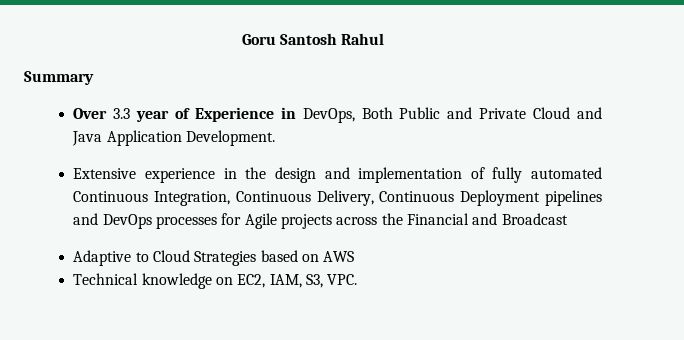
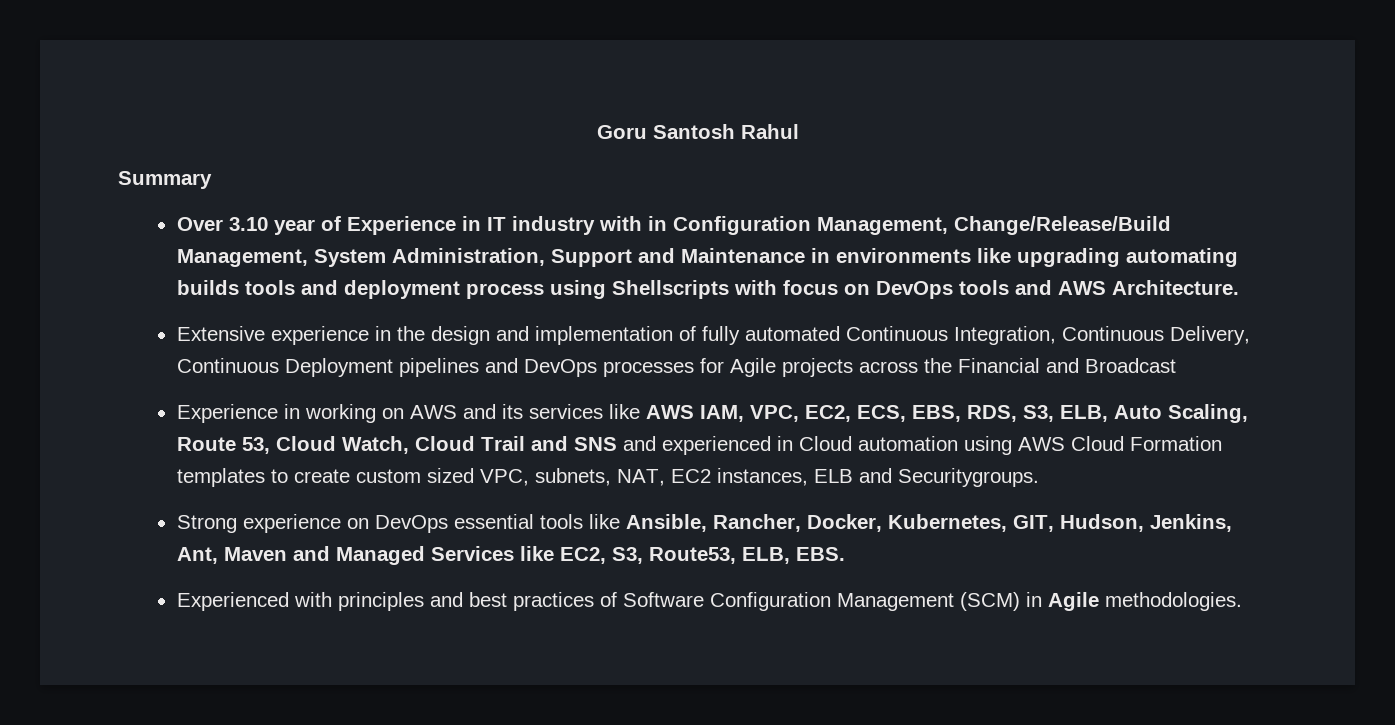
- Over 3.3 year of Experience in DevOps, Both Public and Private Cloud and Java Application Development.
+ Over 3.10 year of Experience in IT industry with in Configuration Management, Change/Release/Build Management, System Administration, Support and Maintenance in environments like upgrading automating builds tools and deployment process using Shellscripts with focus on DevOps tools and AWS Architecture.
- Adaptive to Cloud Strategies based on AWS
- Technical knowledge on EC2, IAM, S3, VPC.
+ Experience in working on AWS and its services like AWS IAM, VPC, EC2, ECS, EBS, RDS, S3, ELB, Auto Scaling, Route 53, Cloud Watch, Cloud Trail and SNS and experienced in Cloud automation using AWS Cloud Formation templates to create custom sized VPC, subnets, NAT, EC2 instances, ELB and Securitygroups.
+ Strong experience on DevOps essential tools like Ansible, Rancher, Docker, Kubernetes, GIT, Hudson, Jenkins, Ant, Maven and Managed Services like EC2, S3, Route53, ELB, EBS.
+ Experienced with principles and best practices of Software Configuration Management (SCM) in Agile methodologies.

